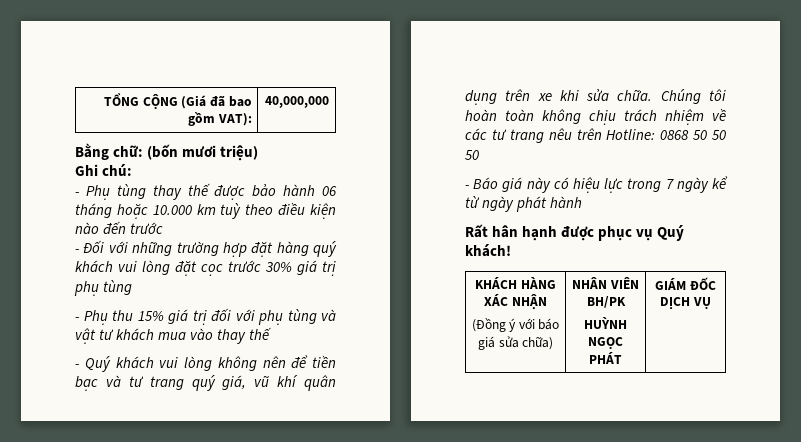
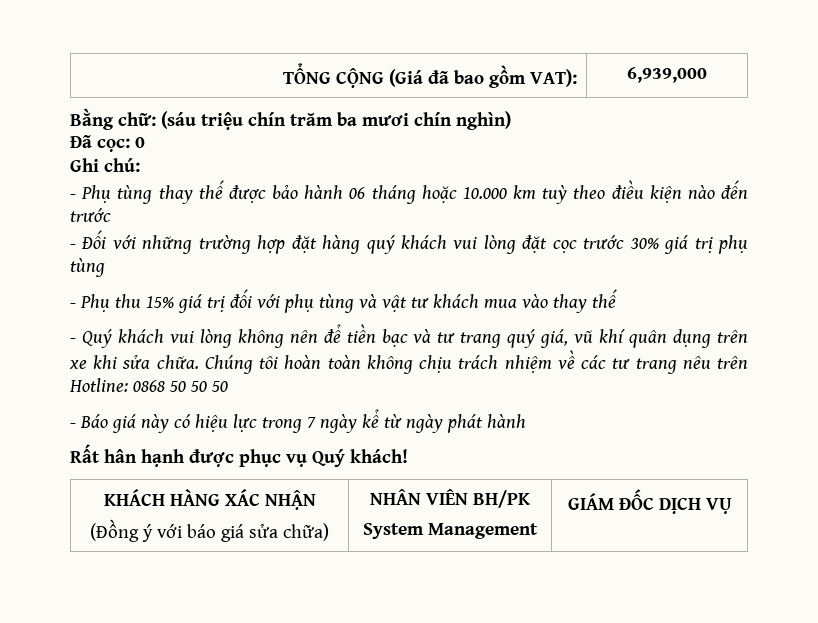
- TỔNG CỘNG (Giá đã bao gồm VAT): | 40,000,000
+ TỔNG CỘNG (Giá đã bao gồm VAT): | 6,939,000
- Bằng chữ: (bốn mươi triệu)
+ Bằng chữ: (sáu triệu chín trăm ba mươi chín nghìn)
+ Đã cọc: 0
  KHÁCH HÀNG XÁC NHẬN
  (Đồng ý với báo giá sửa chữa) | NHÂN VIÊN BH/PK
- HUỲNH NGỌC PHÁT | GIÁM ĐỐC DỊCH VỤ
+ System Management | GIÁM ĐỐC DỊCH VỤ

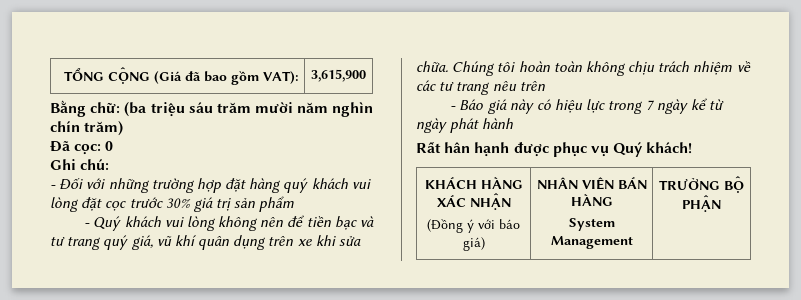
- TỔNG CỘNG (Giá đã bao gồm VAT): | 6,939,000
+ TỔNG CỘNG (Giá đã bao gồm VAT): | 3,615,900
- Bằng chữ: (sáu triệu chín trăm ba mươi chín nghìn)
+ Bằng chữ: (ba triệu sáu trăm mười năm nghìn chín trăm)
- - Phụ tùng thay thế được bảo hành 06 tháng hoặc 10.000 km tuỳ theo điều kiện nào đến trước
- - Đối với những trường hợp đặt hàng quý khách vui lòng đặt cọc trước 30% giá trị phụ tùng
- - Phụ thu 15% giá trị đối với phụ tùng và vật tư khách mua vào thay thế
+ - Đối với những trường hợp đặt hàng quý khách vui lòng đặt cọc trước 30% giá trị sản phẩm
- Chúng tôi hoàn toàn không chịu trách nhiệm về các tư trang nêu trên Hotline: 0868 50 50 50
+ Chúng tôi hoàn toàn không chịu trách nhiệm về các tư trang nêu trên
  KHÁCH HÀNG XÁC NHẬN
- (Đồng ý với báo giá sửa chữa) | NHÂN VIÊN BH/PK
- System Management | GIÁM ĐỐC DỊCH VỤ
+ (Đồng ý với báo giá) | NHÂN VIÊN BÁN HÀNG
+ System Management | TRƯỞNG BỘ PHẬN

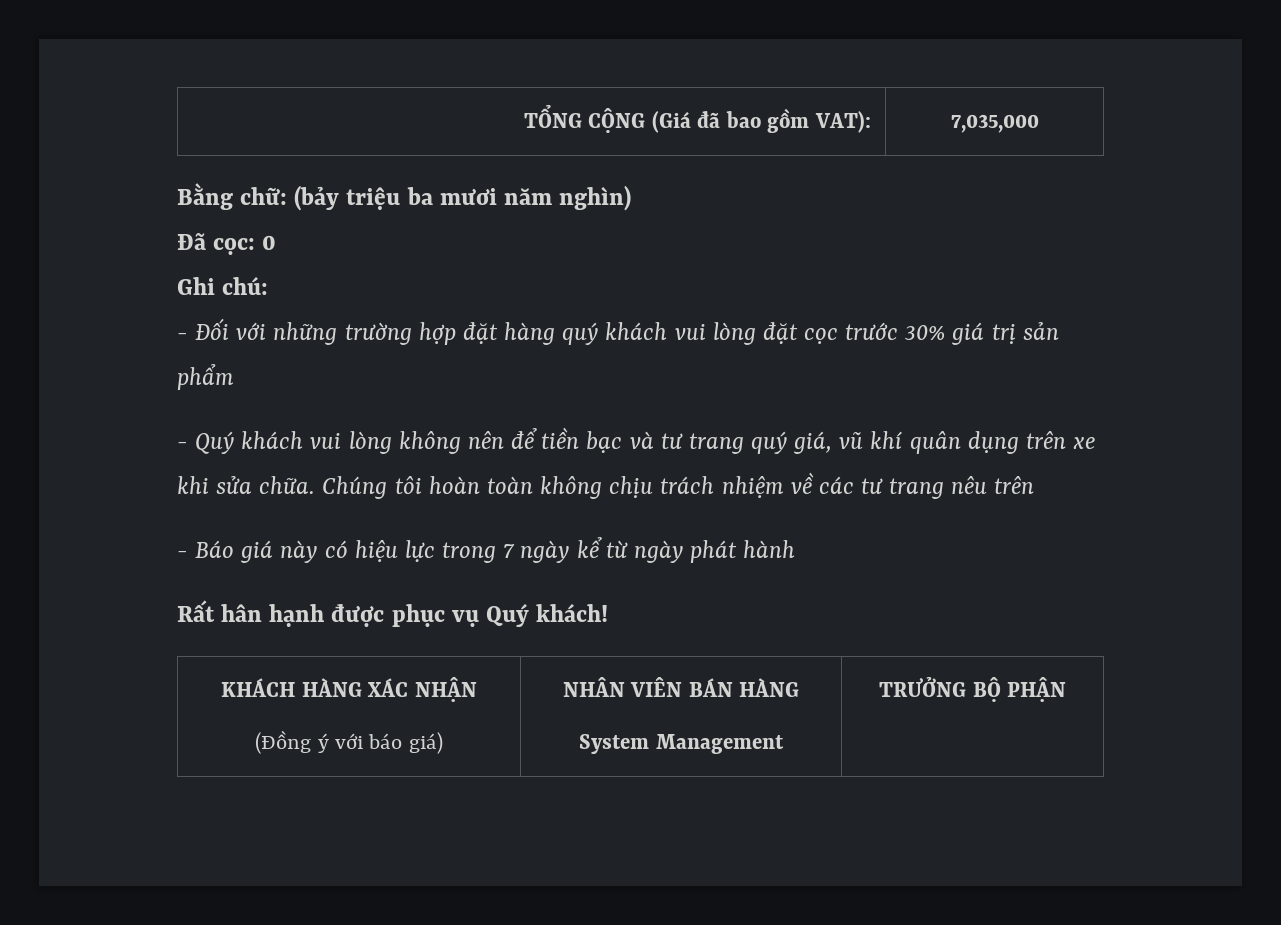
- TỔNG CỘNG (Giá đã bao gồm VAT): | 3,615,900
+ TỔNG CỘNG (Giá đã bao gồm VAT): | 7,035,000
- Bằng chữ: (ba triệu sáu trăm mười năm nghìn chín trăm)
+ Bằng chữ: (bảy triệu ba mươi năm nghìn)

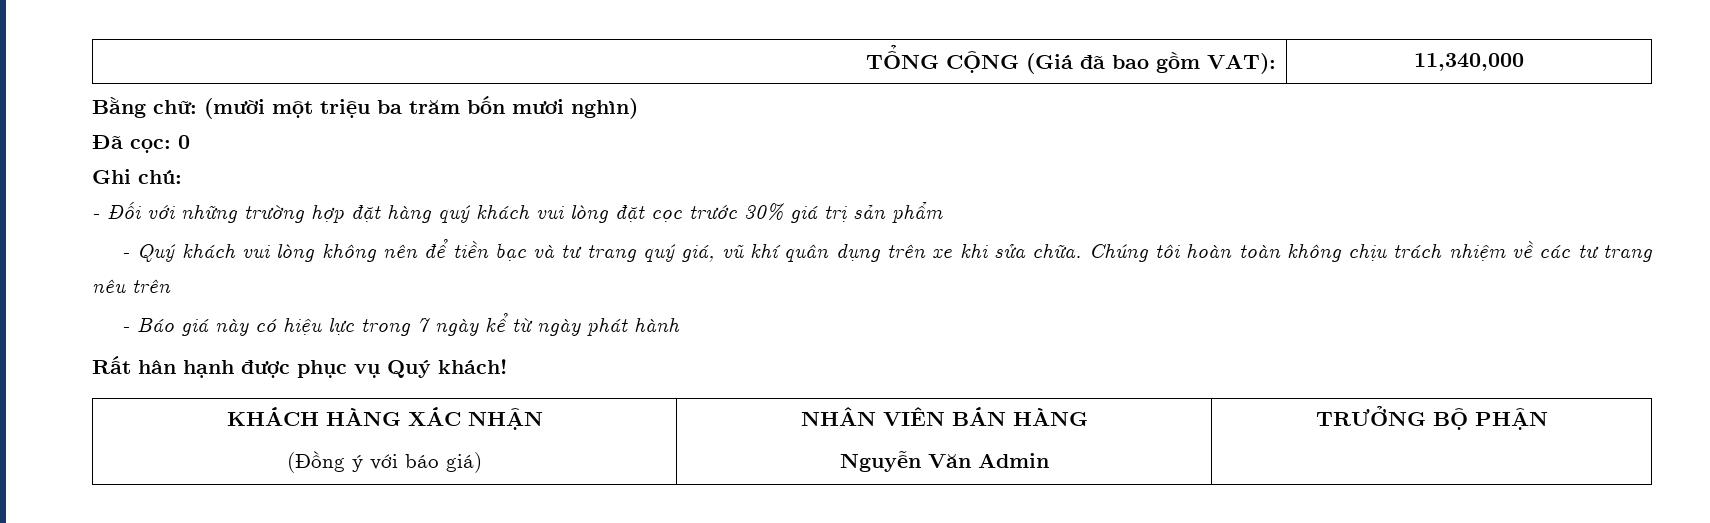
- TỔNG CỘNG (Giá đã bao gồm VAT): | 7,035,000
+ TỔNG CỘNG (Giá đã bao gồm VAT): | 11,340,000
- Bằng chữ: (bảy triệu ba mươi năm nghìn)
+ Bằng chữ: (mười một triệu ba trăm bốn mươi nghìn)
  KHÁCH HÀNG XÁC NHẬN
  (Đồng ý với báo giá) | NHÂN VIÊN BÁN HÀNG
- System Management | TRƯỞNG BỘ PHẬN
+ Nguyễn Văn Admin | TRƯỞNG BỘ PHẬN

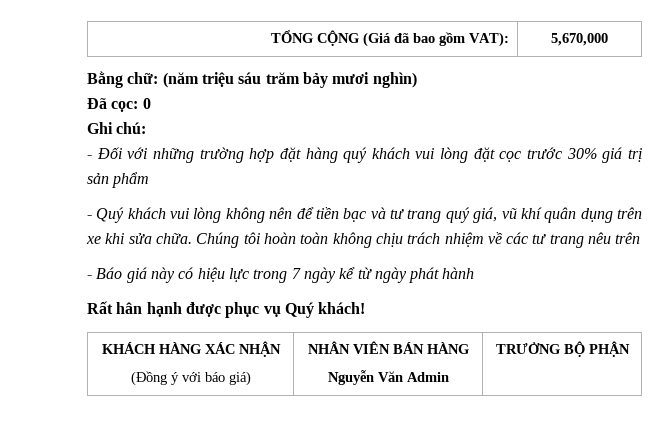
- TỔNG CỘNG (Giá đã bao gồm VAT): | 11,340,000
+ TỔNG CỘNG (Giá đã bao gồm VAT): | 5,670,000
- Bằng chữ: (mười một triệu ba trăm bốn mươi nghìn)
+ Bằng chữ: (năm triệu sáu trăm bảy mươi nghìn)

